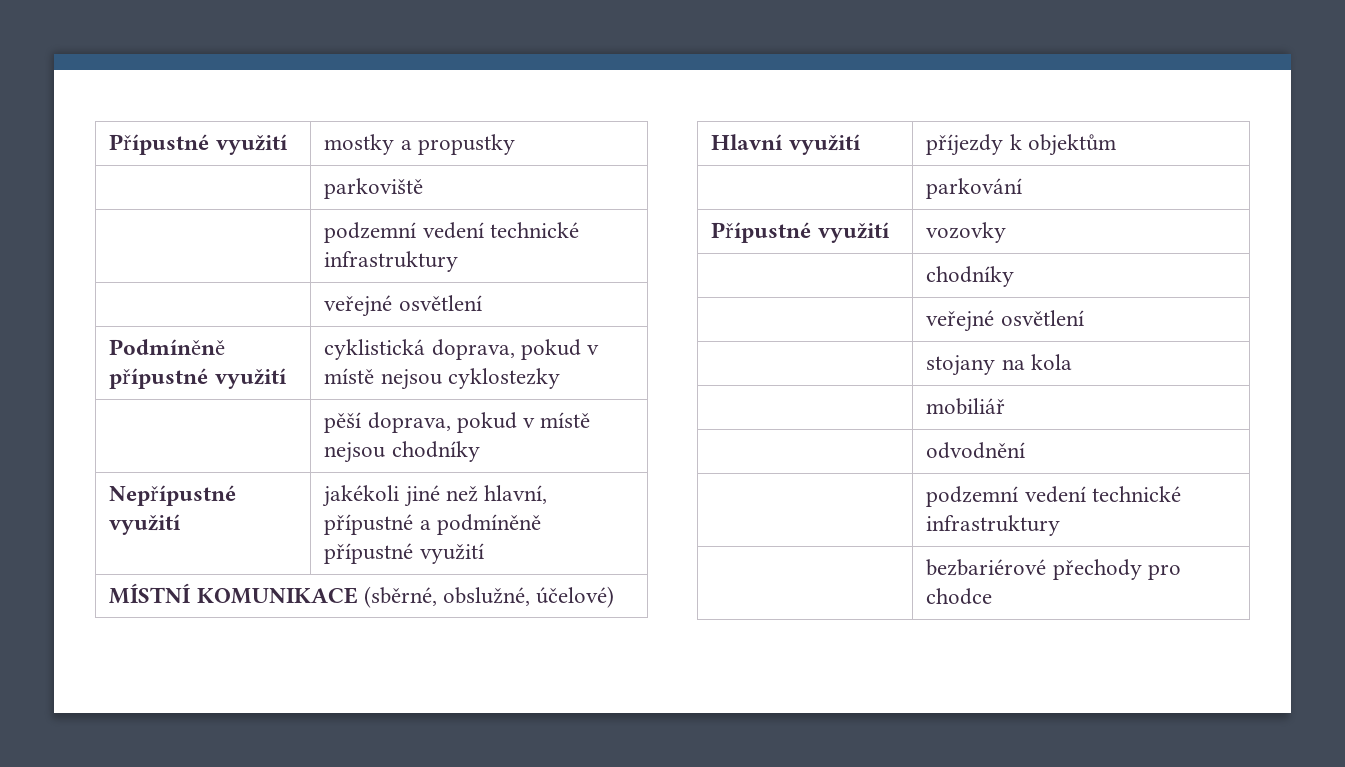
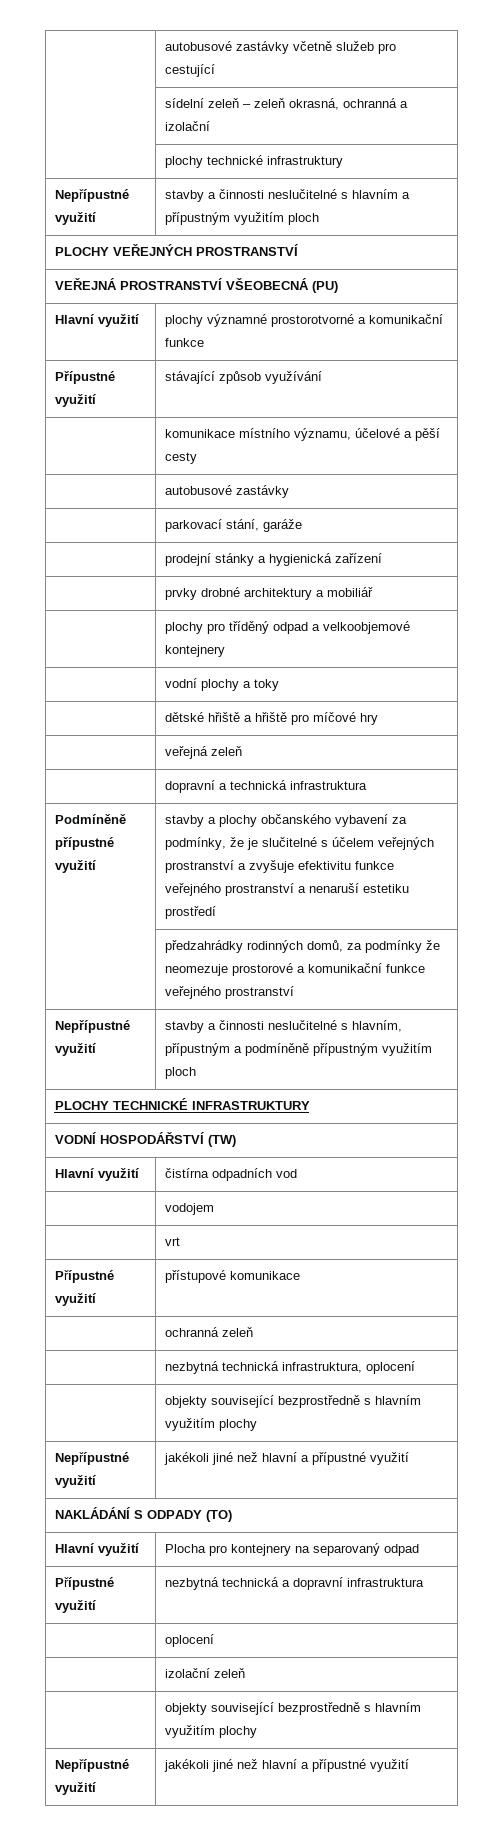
- Přípustné využití | mostky a propustky
- | parkoviště
- | podzemní vedení technické infrastruktury
- | veřejné osvětlení
- Podmíněně přípustné využití | cyklistická doprava, pokud v místě nejsou cyklostezky
- | pěší doprava, pokud v místě nejsou chodníky
- Nepřípustné využití | jakékoli jiné než hlavní, přípustné a podmíněně přípustné využití
- MÍSTNÍ KOMUNIKACE (sběrné, obslužné, účelové)
- Hlavní využití | příjezdy k objektům
- | parkování
- Přípustné využití | vozovky
- | chodníky
- | veřejné osvětlení
- | stojany na kola
- | mobiliář
- | odvodnění
- | podzemní vedení technické infrastruktury
- | bezbariérové přechody pro chodce
+ | autobusové zastávky včetně služeb pro cestující
+ | sídelní zeleň – zeleň okrasná, ochranná a izolační
+ | plochy technické infrastruktury
+ Nepřípustné využití | stavby a činnosti neslučitelné s hlavním a přípustným využitím ploch
+ PLOCHY VEŘEJNÝCH PROSTRANSTVÍ
+ VEŘEJNÁ PROSTRANSTVÍ VŠEOBECNÁ (PU)
+ Hlavní využití | plochy významné prostorotvorné a komunikační funkce
+ Přípustné využití | stávající způsob využívání
+ | komunikace místního významu, účelové a pěší cesty
+ | autobusové zastávky
+ | parkovací stání, garáže
+ | prodejní stánky a hygienická zařízení
+ | prvky drobné architektury a mobiliář
+ | plochy pro tříděný odpad a velkoobjemové kontejnery
+ | vodní plochy a toky
+ | dětské hřiště a hřiště pro míčové hry
+ | veřejná zeleň
+ | dopravní a technická infrastruktura
+ Podmíněně přípustné využití | stavby a plochy občanského vybavení za podmínky, že je slučitelné s účelem veřejných prostranství a zvyšuje efektivitu funkce veřejného prostranství a nenaruší estetiku prostředí
+ | předzahrádky rodinných domů, za podmínky že neomezuje prostorové a komunikační funkce veřejného prostranství
+ Nepřípustné využití | stavby a činnosti neslučitelné s hlavním, přípustným a podmíněně přípustným využitím ploch
+ PLOCHY TECHNICKÉ INFRASTRUKTURY
+ VODNÍ HOSPODÁŘSTVÍ (TW)
+ Hlavní využití | čistírna odpadních vod
+ | vodojem
+ | vrt
+ Přípustné využití | přístupové komunikace
+ | ochranná zeleň
+ | nezbytná technická infrastruktura, oplocení
+ | objekty související bezprostředně s hlavním využitím plochy
+ Nepřípustné využití | jakékoli jiné než hlavní a přípustné využití
+ NAKLÁDÁNÍ S ODPADY (TO)
+ Hlavní využití | Plocha pro kontejnery na separovaný odpad
+ Přípustné využití | nezbytná technická a dopravní infrastruktura
+ | oplocení
+ | izolační zeleň
+ | objekty související bezprostředně s hlavním využitím plochy
+ Nepřípustné využití | jakékoli jiné než hlavní a přípustné využití

